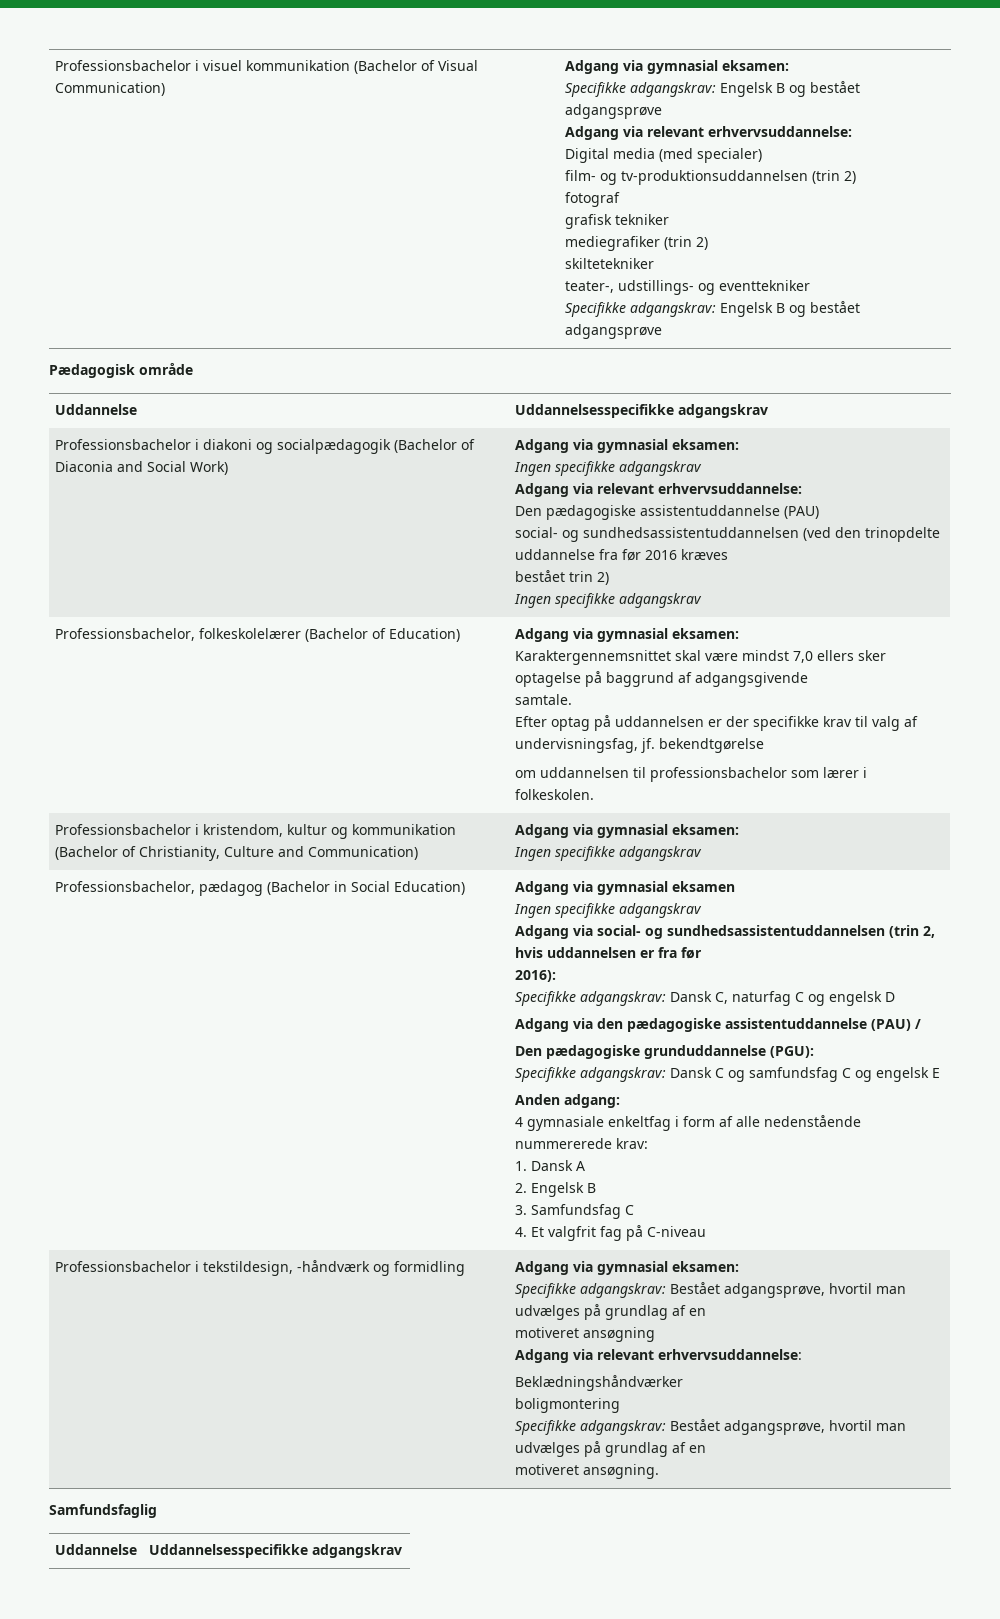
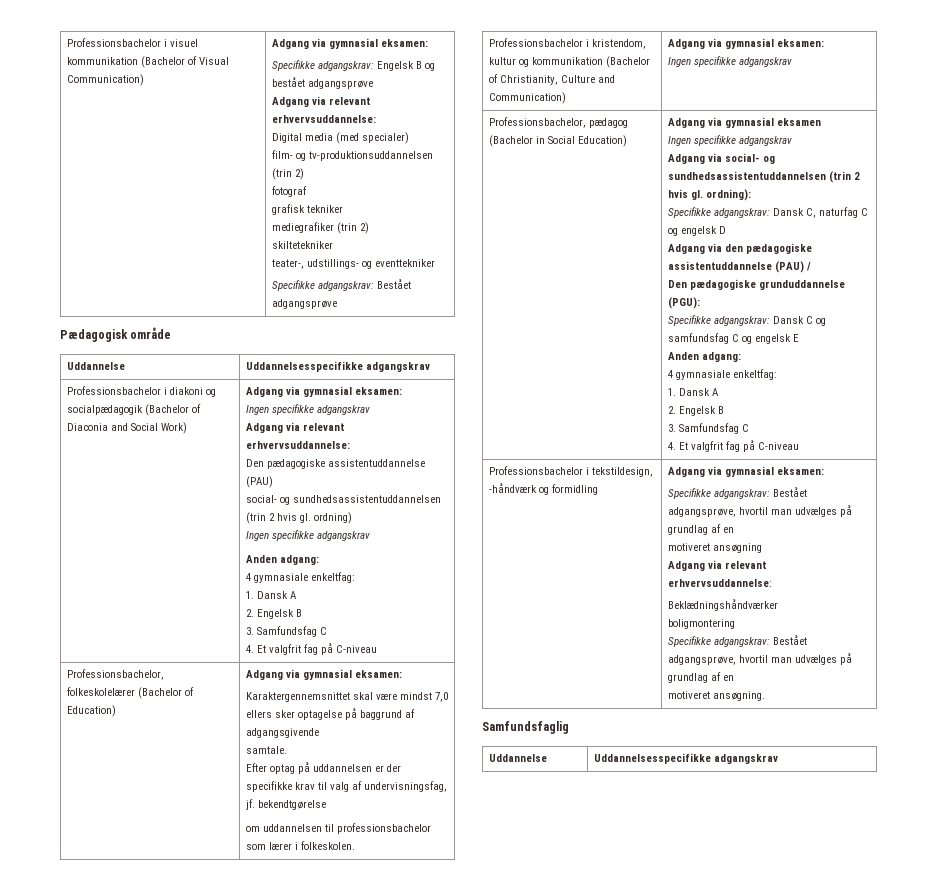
  teater-, udstillings- og eventtekniker
- Specifikke adgangskrav: Engelsk B og bestået adgangsprøve
+ Specifikke adgangskrav: Bestået adgangsprøve
- social- og sundhedsassistentuddannelsen (ved den trinopdelte uddannelse fra før 2016 kræves
- bestået trin 2)
+ social- og sundhedsassistentuddannelsen (trin 2 hvis gl. ordning)
  Ingen specifikke adgangskrav
+ Anden adgang:
+ 4 gymnasiale enkeltfag:
+ 1. Dansk A
+ 2. Engelsk B
+ 3. Samfundsfag C
+ 4. Et valgfrit fag på C-niveau
- Adgang via social- og sundhedsassistentuddannelsen (trin 2, hvis uddannelsen er fra før
- 2016):
+ Adgang via social- og sundhedsassistentuddannelsen (trin 2 hvis gl. ordning):
  Specifikke adgangskrav: Dansk C og samfundsfag C og engelsk E
  Anden adgang:
- 4 gymnasiale enkeltfag i form af alle nedenstående nummererede krav:
+ 4 gymnasiale enkeltfag:

